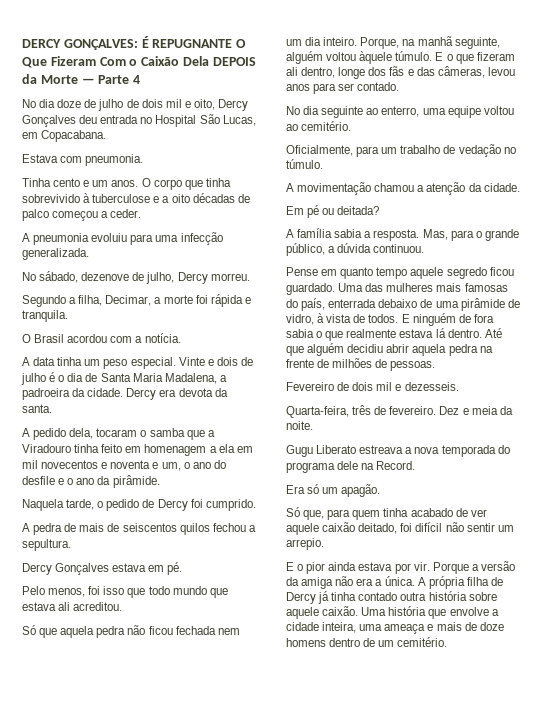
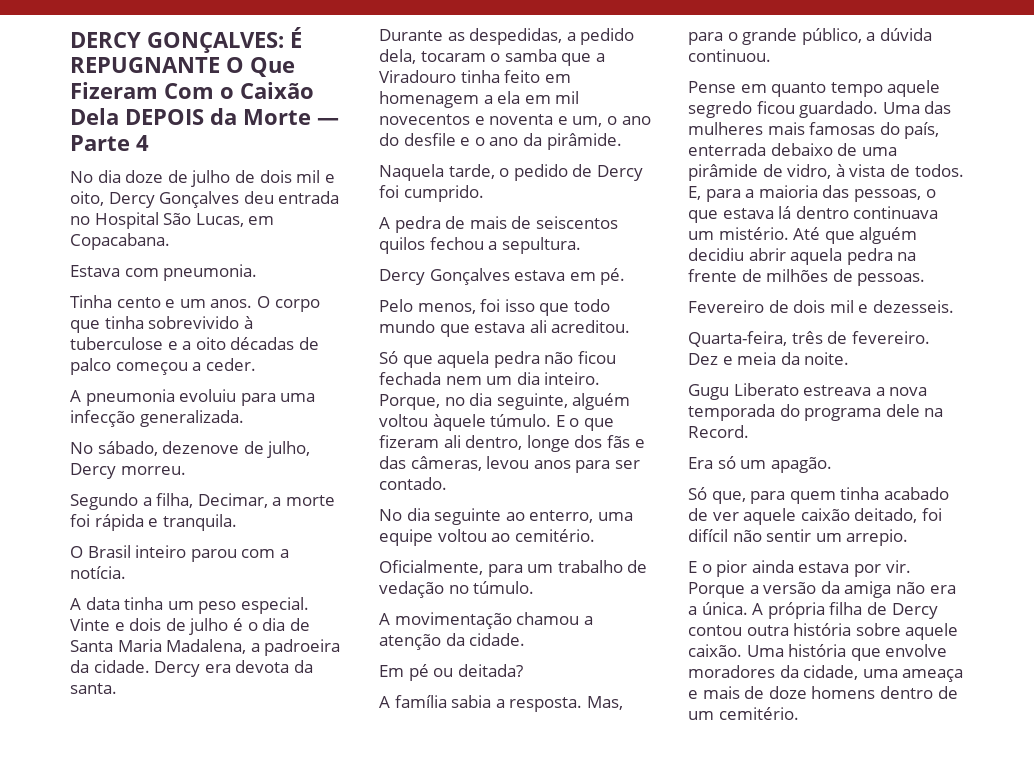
- O Brasil acordou com a notícia.
+ O Brasil inteiro parou com a notícia.
- A pedido dela, tocaram o samba que a Viradouro tinha feito em homenagem a ela em mil novecentos e noventa e um, o ano do desfile e o ano da pirâmide.
+ Durante as despedidas, a pedido dela, tocaram o samba que a Viradouro tinha feito em homenagem a ela em mil novecentos e noventa e um, o ano do desfile e o ano da pirâmide.
- Porque, na manhã seguinte, alguém voltou àquele túmulo.
+ Porque, no dia seguinte, alguém voltou àquele túmulo.
- E ninguém de fora sabia o que realmente estava lá dentro.
+ E, para a maioria das pessoas, o que estava lá dentro continuava um mistério.
- A própria filha de Dercy já tinha contado outra história sobre aquele caixão.
+ A própria filha de Dercy contou outra história sobre aquele caixão.
- Uma história que envolve a cidade inteira, uma ameaça e mais de doze homens dentro de um cemitério.
+ Uma história que envolve moradores da cidade, uma ameaça e mais de doze homens dentro de um cemitério.

